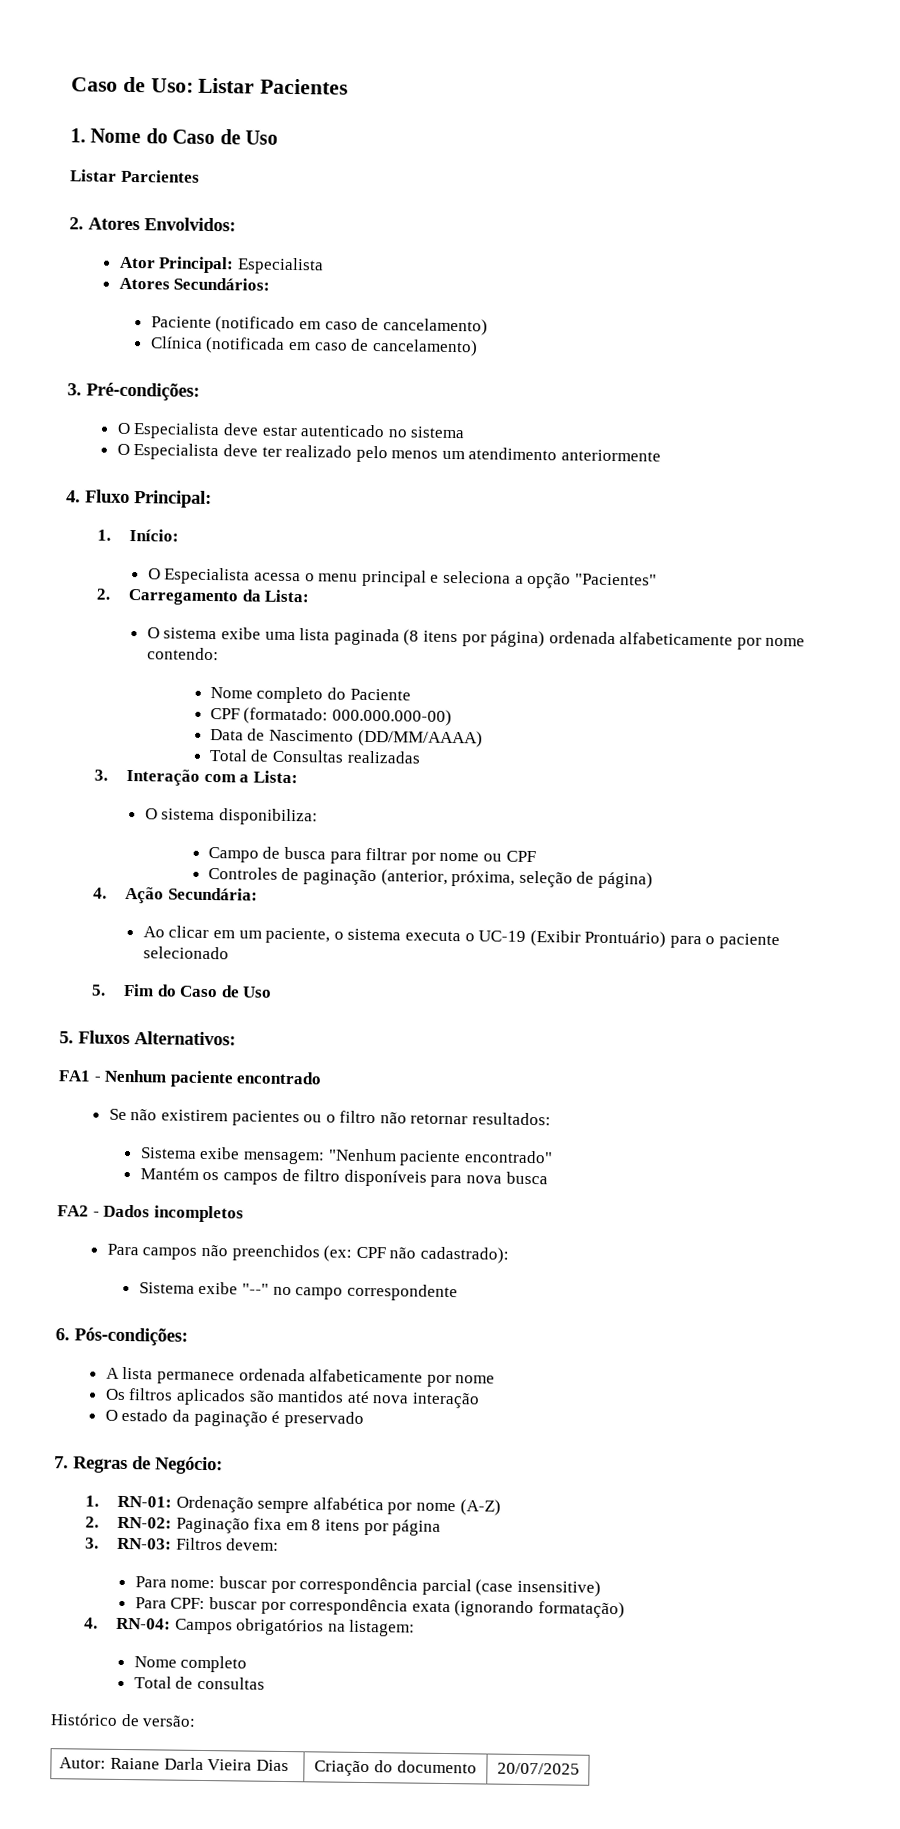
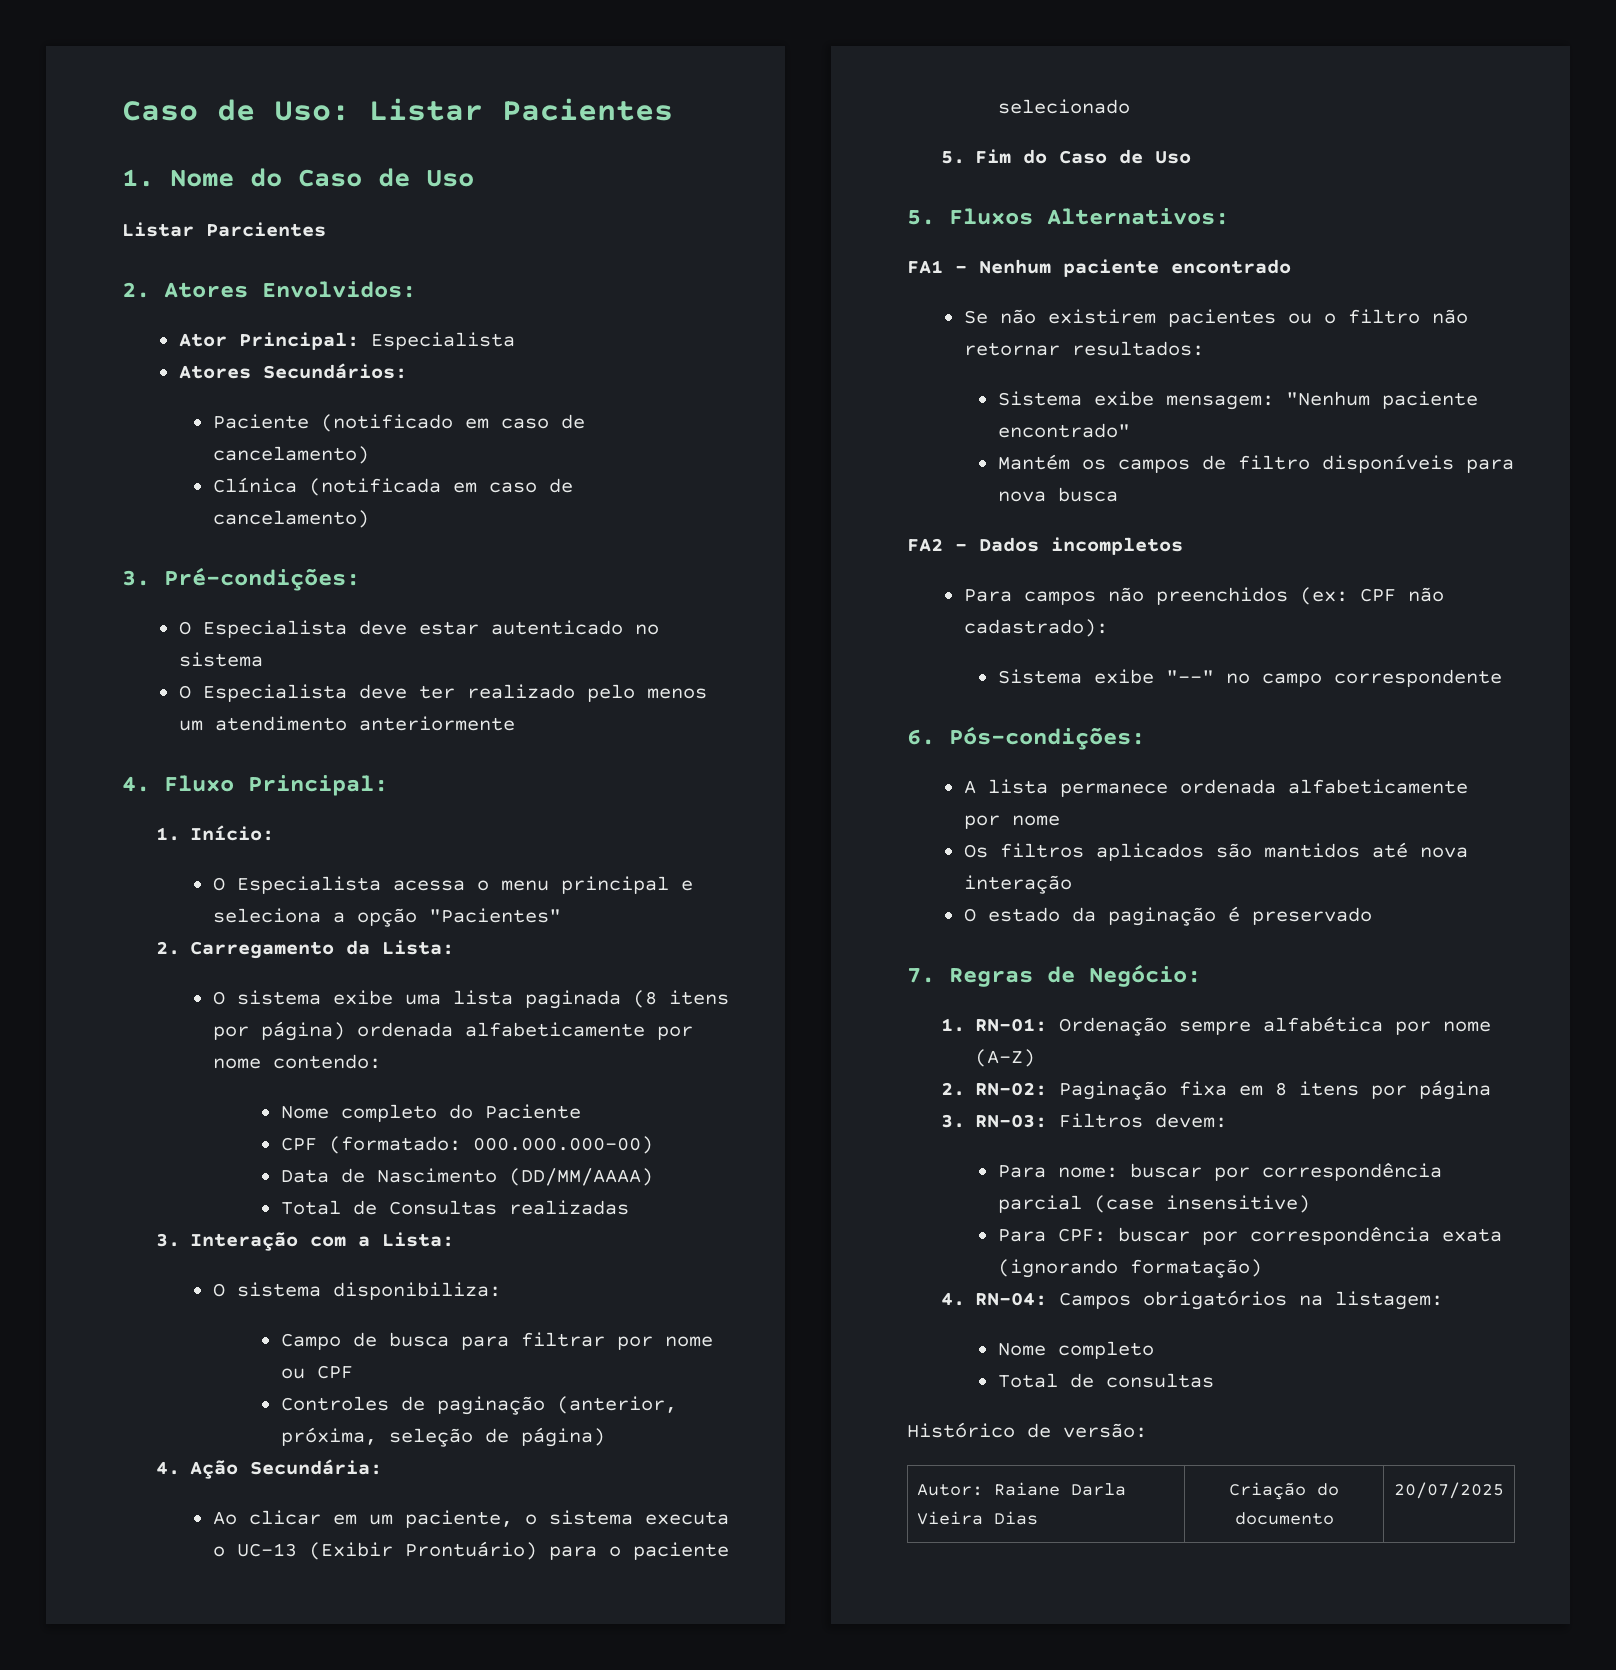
- Ao clicar em um paciente, o sistema executa o UC-19 (Exibir Prontuário) para o paciente selecionado
+ Ao clicar em um paciente, o sistema executa o UC-13 (Exibir Prontuário) para o paciente selecionado

